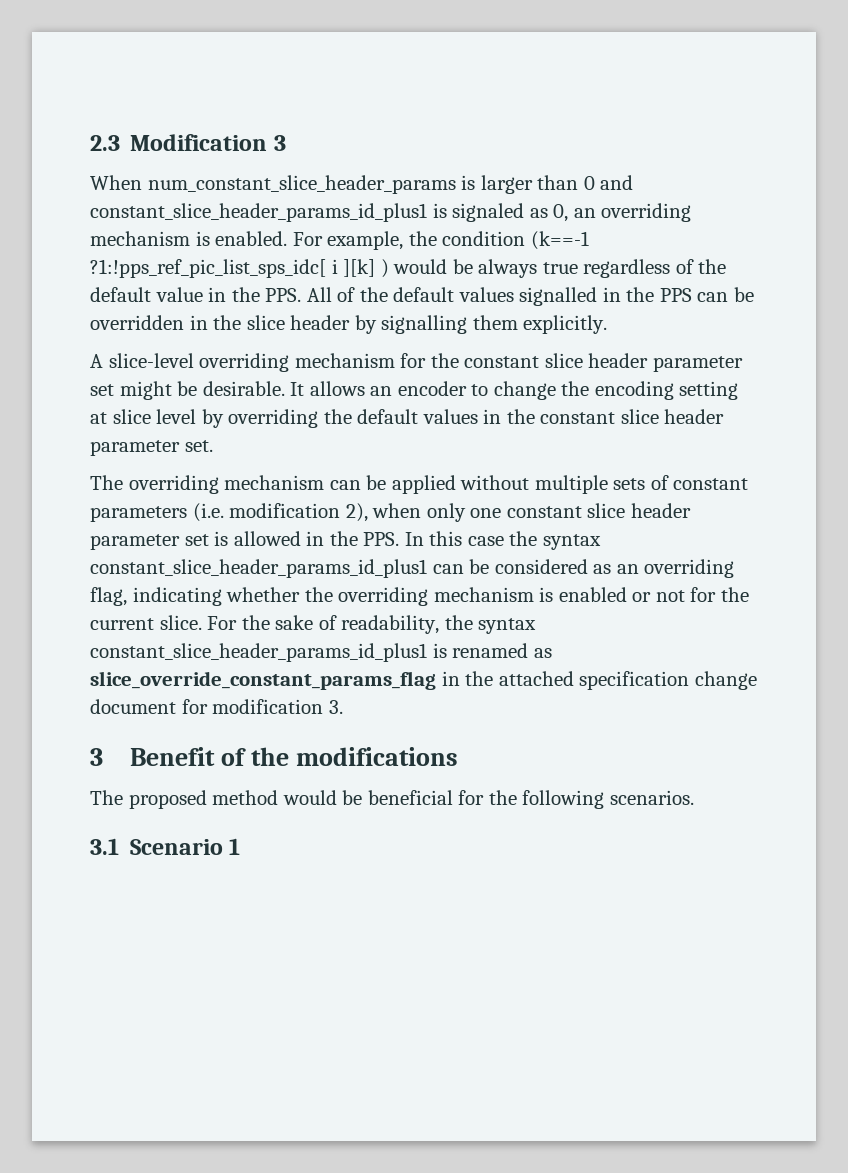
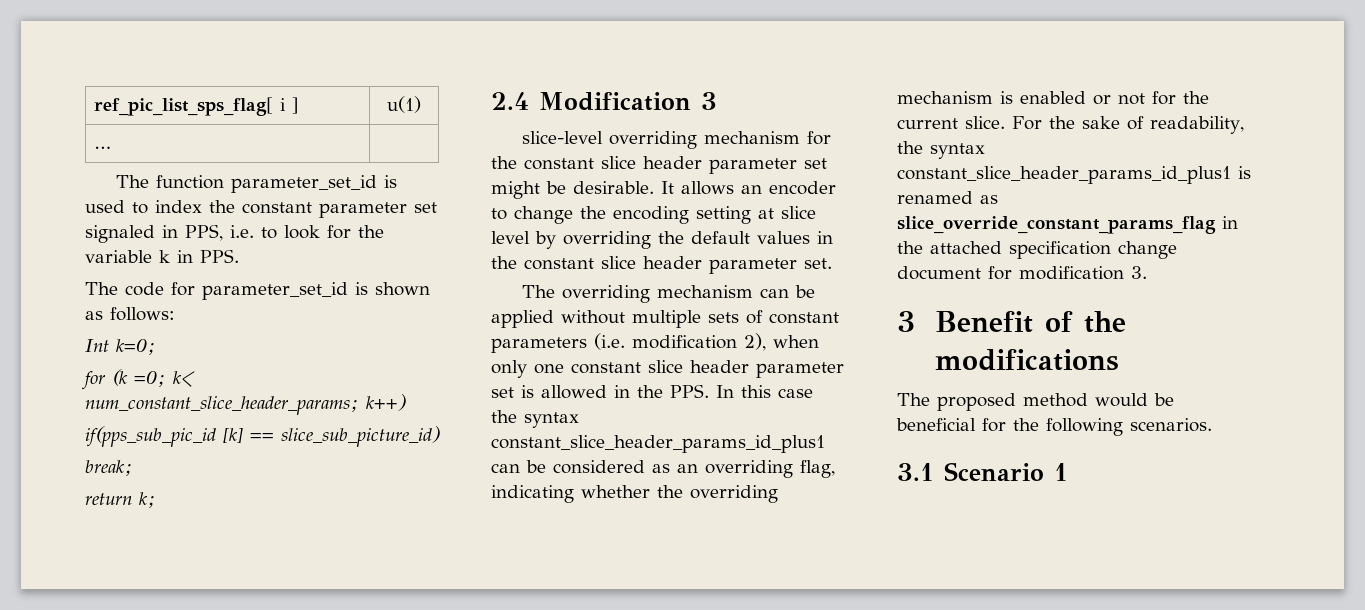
- 2.3 Modification 3
- When num_constant_slice_header_params is larger than 0 and constant_slice_header_params_id_plus1 is signaled as 0, an overriding mechanism is enabled. For example, the condition (k==-1 ?1:!pps_ref_pic_list_sps_idc[ i ][k] ) would be always true regardless of the default value in the PPS. All of the default values signalled in the PPS can be overridden in the slice header by signalling them explicitly.
- A slice-level overriding mechanism for the constant slice header parameter set might be desirable.
+ ref_pic_list_sps_flag[ i ] | u(1)
+ … |
+ The function parameter_set_id is used to index the constant parameter set signaled in PPS, i.e. to look for the variable k in PPS.
+ The code for parameter_set_id is shown as follows:
+ Int k=0;
+ for (k =0; k< num_constant_slice_header_params; k++)
+ if(pps_sub_pic_id [k] == slice_sub_picture_id)
+ break;
+ return k;
+ 2.4 Modification 3
+ slice-level overriding mechanism for the constant slice header parameter set might be desirable.

